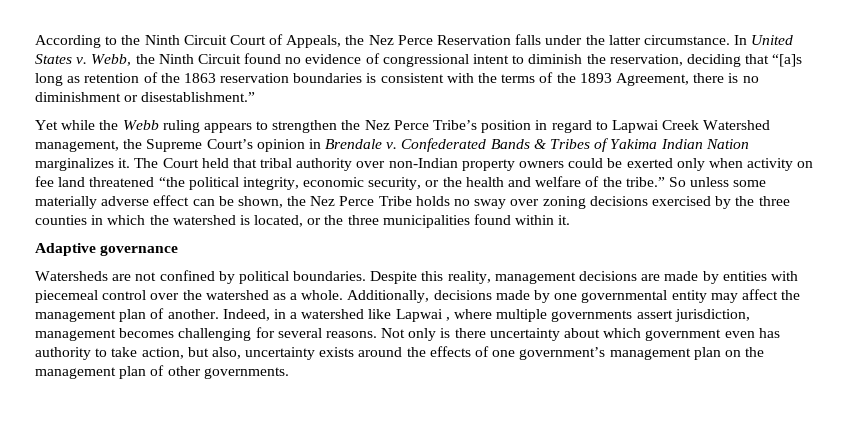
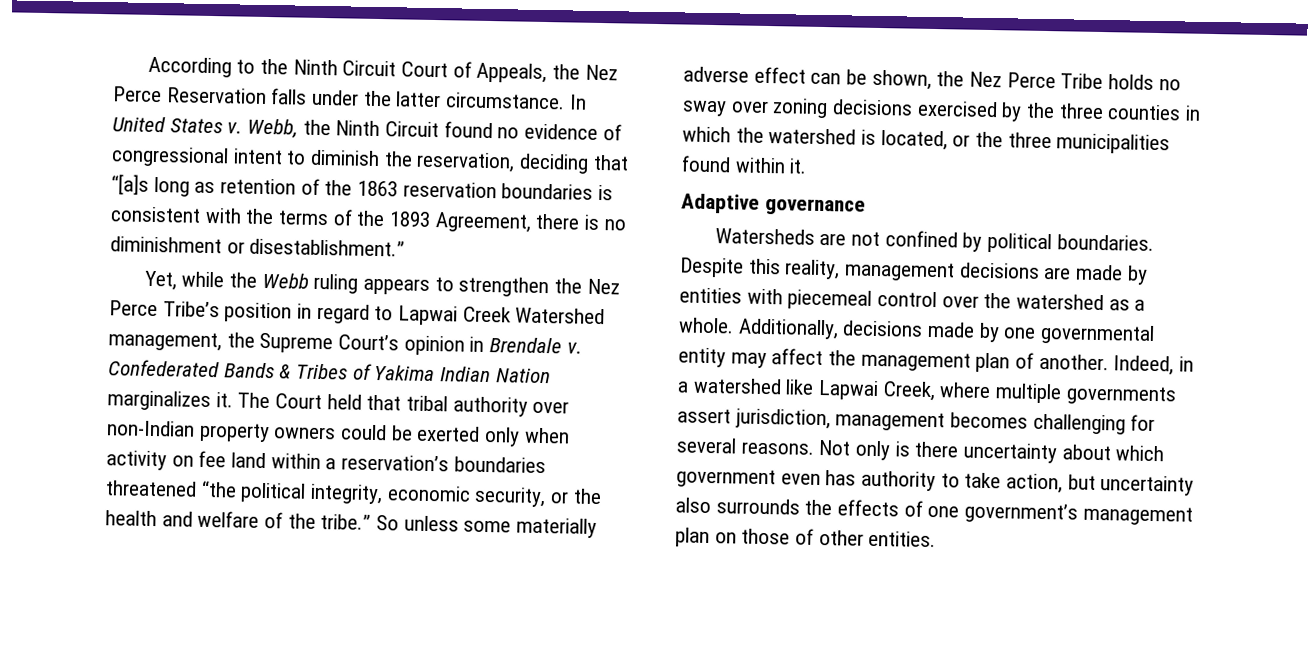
- Yet while the Webb ruling appears to strengthen the Nez Perce Tribe’s position in regard to Lapwai Creek Watershed management, the Supreme Court’s opinion in Brendale v.
+ Yet, while the Webb ruling appears to strengthen the Nez Perce Tribe’s position in regard to Lapwai Creek Watershed management, the Supreme Court’s opinion in Brendale v.
- The Court held that tribal authority over non-Indian property owners could be exerted only when activity on fee land threatened “the political integrity, economic security, or the health and welfare of the tribe.”
+ The Court held that tribal authority over non-Indian property owners could be exerted only when activity on fee land within a reservation’s boundaries threatened “the political integrity, economic security, or the health and welfare of the tribe.”
- Indeed, in a watershed like Lapwai , where multiple governments assert jurisdiction, management becomes challenging for several reasons.
+ Indeed, in a watershed like Lapwai Creek, where multiple governments assert jurisdiction, management becomes challenging for several reasons.
- Not only is there uncertainty about which government even has authority to take action, but also, uncertainty exists around the effects of one government’s management plan on the management plan of other governments.
+ Not only is there uncertainty about which government even has authority to take action, but uncertainty also surrounds the effects of one government’s management plan on those of other entities.

